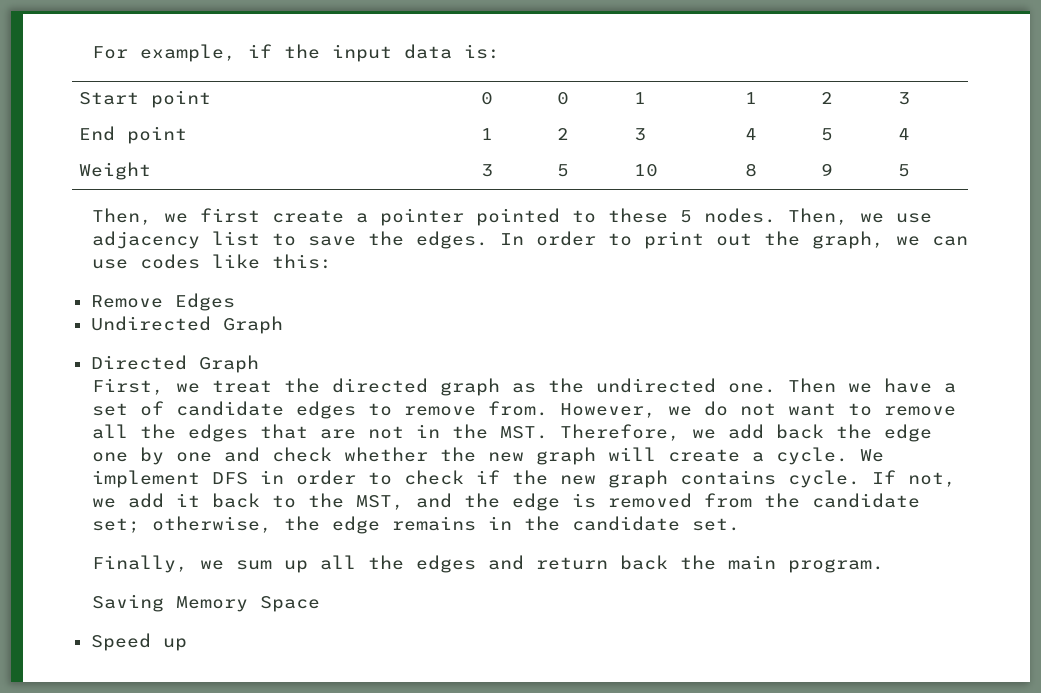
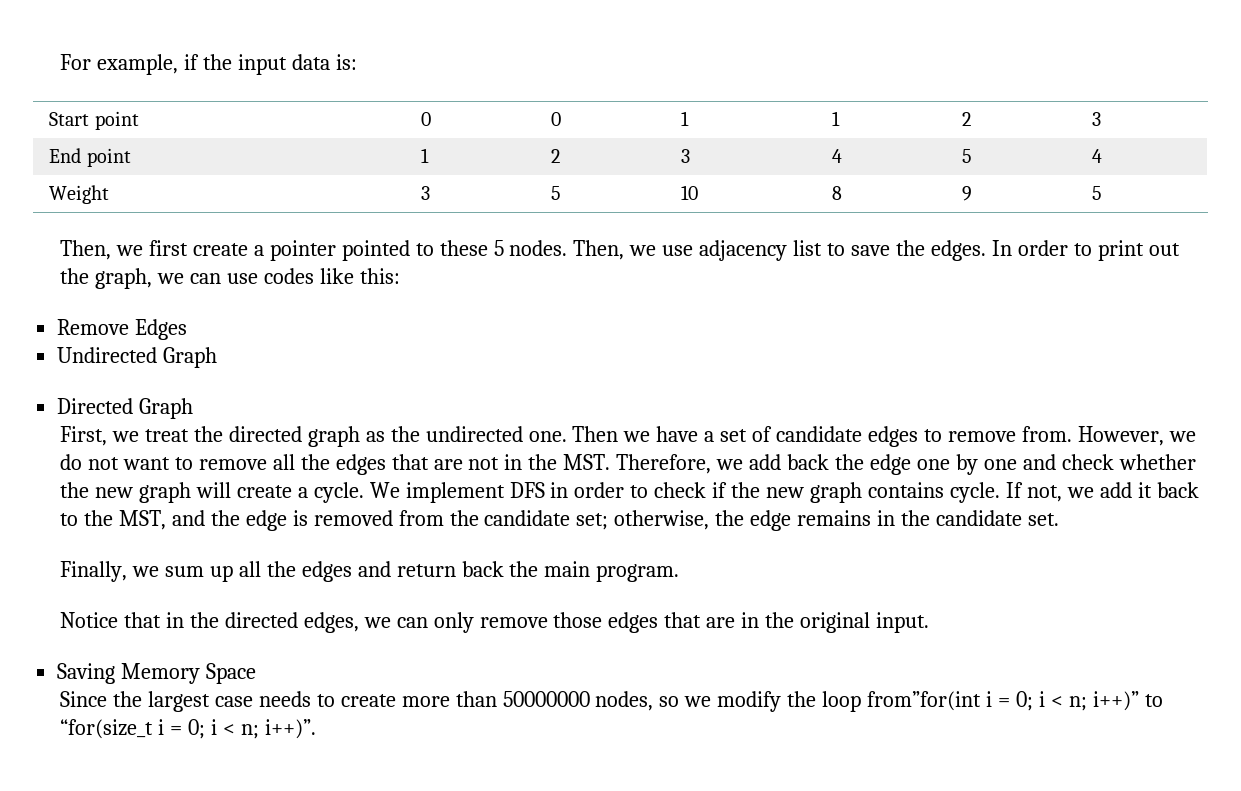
+ Notice that in the directed edges, we can only remove those edges that are in the original input.
  Saving Memory Space
- Speed up
+ Since the largest case needs to create more than 50000000 nodes, so we modify the loop from”for(int i = 0; i < n; i++)” to “for(size_t i = 0; i < n; i++)”.

